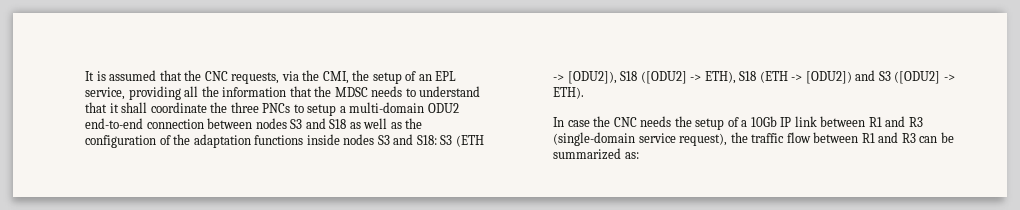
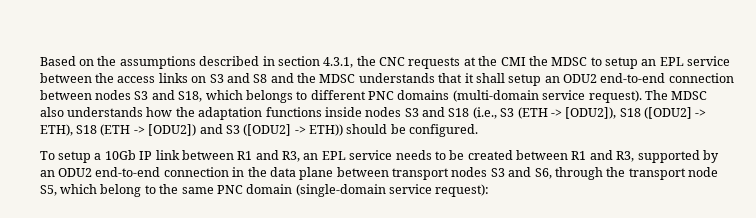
- It is assumed that the CNC requests, via the CMI, the setup of an EPL service, providing all the information that the MDSC needs to understand that it shall coordinate the three PNCs to setup a multi-domain ODU2 end-to-end connection between nodes S3 and S18 as well as the configuration of the adaptation functions inside nodes S3 and S18: S3 (ETH -> [ODU2]), S18 ([ODU2] -> ETH), S18 (ETH -> [ODU2]) and S3 ([ODU2] -> ETH).
- In case the CNC needs the setup of a 10Gb IP link between R1 and R3 (single-domain service request), the traffic flow between R1 and R3 can be summarized as:
+ Based on the assumptions described in section 4.3.1, the CNC requests at the CMI the MDSC to setup an EPL service between the access links on S3 and S8 and the MDSC understands that it shall setup an ODU2 end-to-end connection between nodes S3 and S18, which belongs to different PNC domains (multi-domain service request). The MDSC also understands how the adaptation functions inside nodes S3 and S18 (i.e., S3 (ETH -> [ODU2]), S18 ([ODU2] -> ETH), S18 (ETH -> [ODU2]) and S3 ([ODU2] -> ETH)) should be configured.
+ To setup a 10Gb IP link between R1 and R3, an EPL service needs to be created between R1 and R3, supported by an ODU2 end-to-end connection in the data plane between transport nodes S3 and S6, through the transport node S5, which belong to the same PNC domain (single-domain service request):

